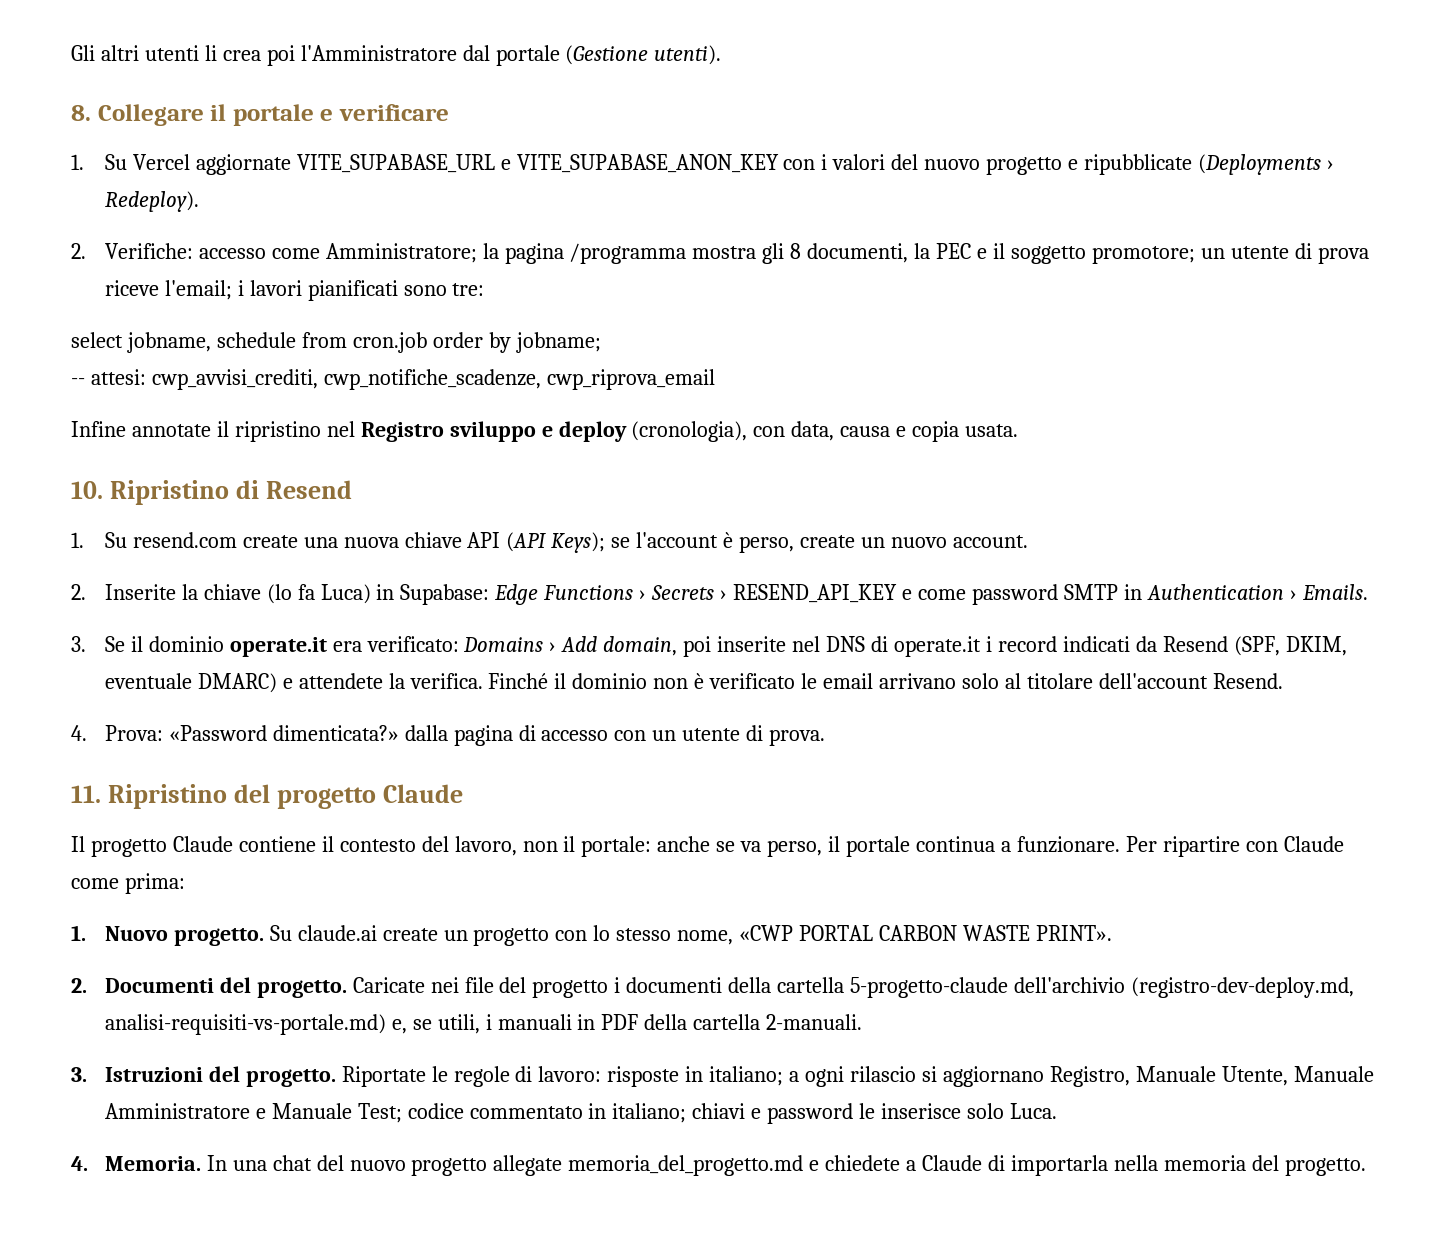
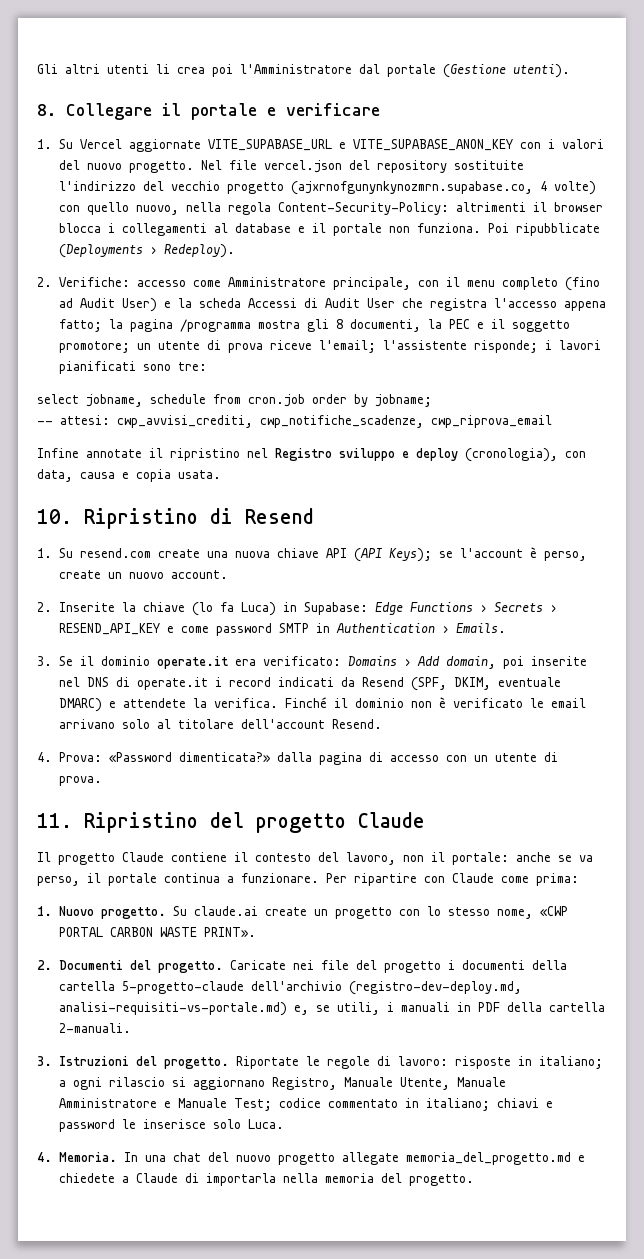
- 1. Su Vercel aggiornate VITE_SUPABASE_URL e VITE_SUPABASE_ANON_KEY con i valori del nuovo progetto e ripubblicate (Deployments › Redeploy).
+ 1. Su Vercel aggiornate VITE_SUPABASE_URL e VITE_SUPABASE_ANON_KEY con i valori del nuovo progetto. Nel file vercel.json del repository sostituite l'indirizzo del vecchio progetto (ajxrnofgunynkynozmrn.supabase.co, 4 volte) con quello nuovo, nella regola Content-Security-Policy: altrimenti il browser blocca i collegamenti al database e il portale non funziona. Poi ripubblicate (Deployments › Redeploy).
- 2. Verifiche: accesso come Amministratore; la pagina /programma mostra gli 8 documenti, la PEC e il soggetto promotore; un utente di prova riceve l'email; i lavori pianificati sono tre:
+ 2. Verifiche: accesso come Amministratore principale, con il menu completo (fino ad Audit User) e la scheda Accessi di Audit User che registra l'accesso appena fatto; la pagina /programma mostra gli 8 documenti, la PEC e il soggetto promotore; un utente di prova riceve l'email; l'assistente risponde; i lavori pianificati sono tre:

